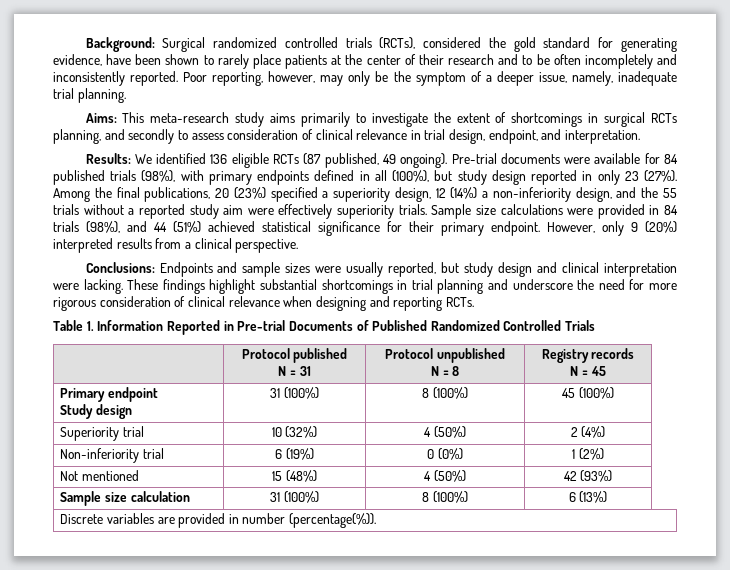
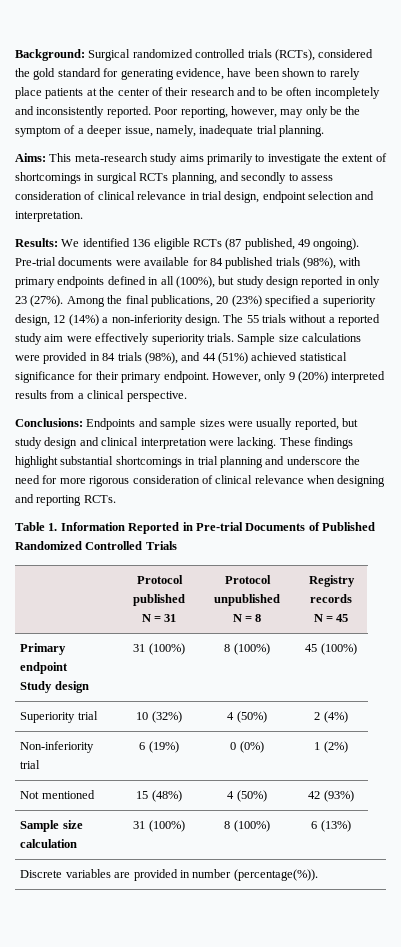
- Aims: This meta-research study aims primarily to investigate the extent of shortcomings in surgical RCTs planning, and secondly to assess consideration of clinical relevance in trial design, endpoint, and interpretation.
+ Aims: This meta-research study aims primarily to investigate the extent of shortcomings in surgical RCTs planning, and secondly to assess consideration of clinical relevance in trial design, endpoint selection and interpretation.
- Among the final publications, 20 (23%) specified a superiority design, 12 (14%) a non-inferiority design, and the 55 trials without a reported study aim were effectively superiority trials.
+ Among the final publications, 20 (23%) specified a superiority design, 12 (14%) a non-inferiority design. The 55 trials without a reported study aim were effectively superiority trials.

